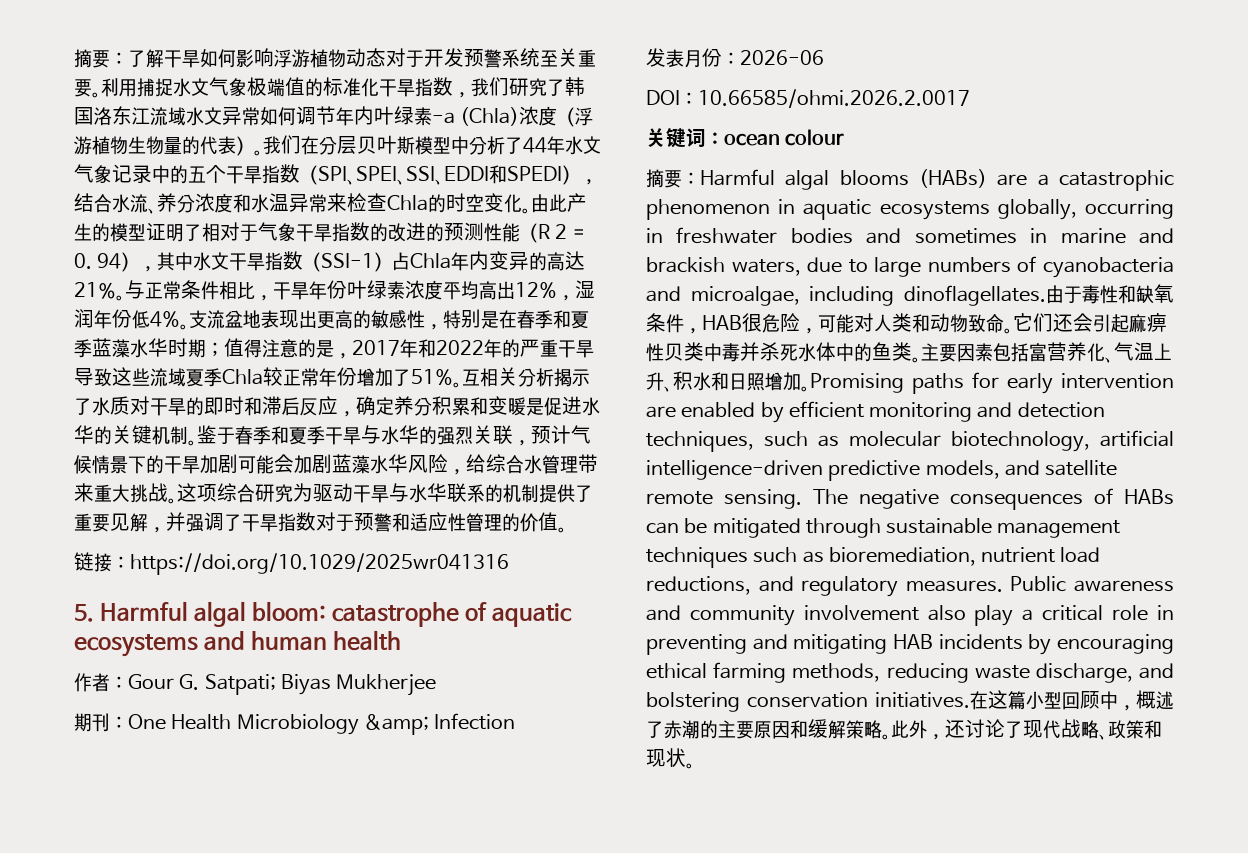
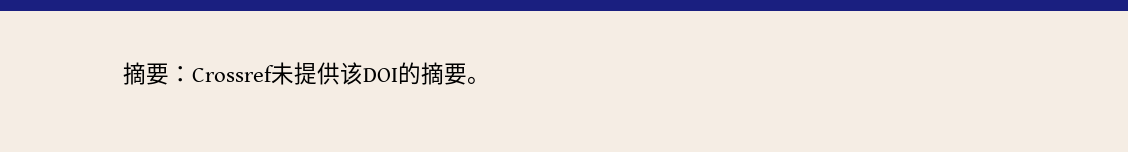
- 摘要：了解干旱如何影响浮游植物动态对于开发预警系统至关重要。利用捕捉水文气象极端值的标准化干旱指数，我们研究了韩国洛东江流域水文异常如何调节年内叶绿素-a (Chla)浓度（浮游植物生物量的代表）。我们在分层贝叶斯模型中分析了44年水文气象记录中的五个干旱指数（SPI、SPEI、SSI、EDDI和SPEDI），结合水流、养分浓度和水温异常来检查Chla的时空变化。由此产生的模型证明了相对于气象干旱指数的改进的预测性能（R 2 = 0. 94），其中水文干旱指数（SSI-1）占Chla年内变异的高达21％。与正常条件相比，干旱年份叶绿素浓度平均高出12%，湿润年份低4%。支流盆地表现出更高的敏感性，特别是在春季和夏季蓝藻水华时期；值得注意的是，2017年和2022年的严重干旱导致这些流域夏季Chla较正常年份增加了51%。互相关分析揭示了水质对干旱的即时和滞后反应，确定养分积累和变暖是促进水华的关键机制。鉴于春季和夏季干旱与水华的强烈关联，预计气候情景下的干旱加剧可能会加剧蓝藻水华风险，给综合水管理带来重大挑战。这项综合研究为驱动干旱与水华联系的机制提供了重要见解，并强调了干旱指数对于预警和适应性管理的价值。
- 链接：https://doi.org/10.1029/2025wr041316
- 5. Harmful algal bloom: catastrophe of aquatic ecosystems and human health
- 作者：Gour G. Satpati; Biyas Mukherjee
- 期刊：One Health Microbiology &amp; Infection
- 发表月份：2026-06
- DOI：10.66585/ohmi.2026.2.0017
- 关键词：ocean colour
- 摘要：Harmful algal blooms (HABs) are a catastrophic phenomenon in aquatic ecosystems globally, occurring in freshwater bodies and sometimes in marine and brackish waters, due to large numbers of cyanobacteria and microalgae, including dinoflagellates.由于毒性和缺氧条件，HAB很危险，可能对人类和动物致命。它们还会引起麻痹性贝类中毒并杀死水体中的鱼类。主要因素包括富营养化、气温上升、积水和日照增加。Promising paths for early intervention are enabled by efficient monitoring and detection techniques, such as molecular biotechnology, artificial intelligence-driven predictive models, and satellite remote sensing. The negative consequences of HABs can be mitigated through sustainable management techniques such as bioremediation, nutrient load reductions, and regulatory measures. Public awareness and community involvement also play a critical role in preventing and mitigating HAB incidents by encouraging ethical farming methods, reducing waste discharge, and bolstering conservation initiatives.在这篇小型回顾中，概述了赤潮的主要原因和缓解策略。此外，还讨论了现代战略、政策和现状。
+ 摘要：Crossref未提供该DOI的摘要。

